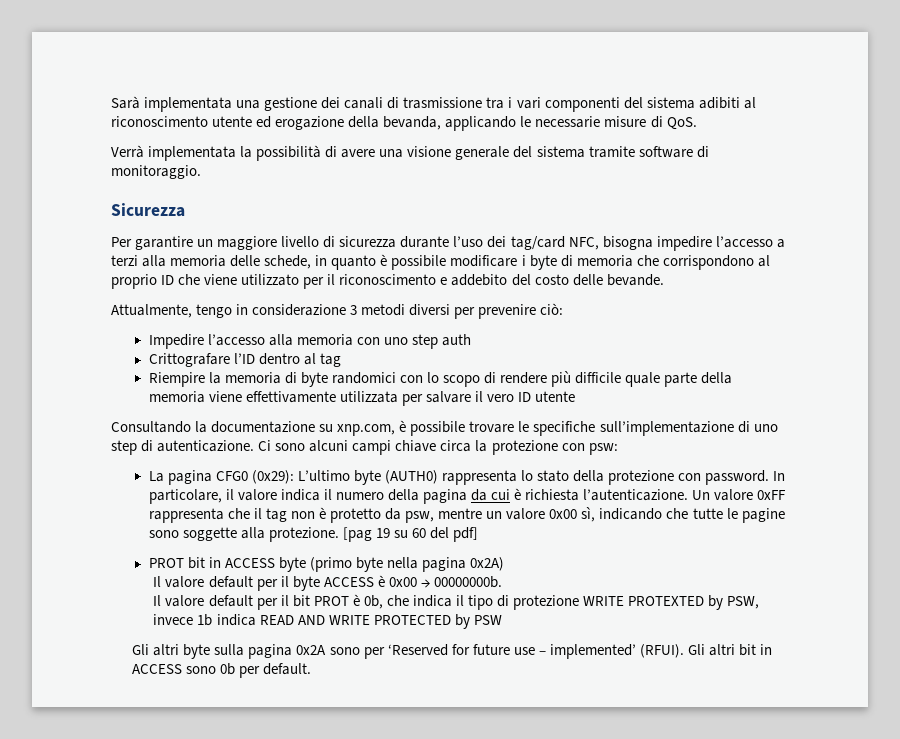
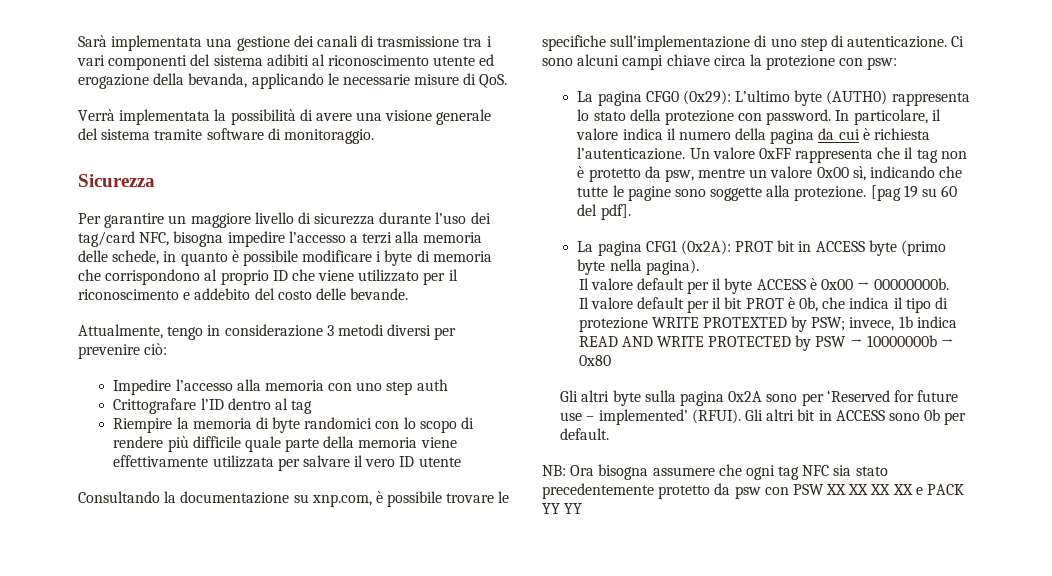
- [pag 19 su 60 del pdf]
- PROT bit in ACCESS byte (primo byte nella pagina 0x2A)
+ [pag 19 su 60 del pdf].
+ La pagina CFG1 (0x2A): PROT bit in ACCESS byte (primo byte nella pagina).
- Il valore default per il bit PROT è 0b, che indica il tipo di protezione WRITE PROTEXTED by PSW, invece 1b indica READ AND WRITE PROTECTED by PSW
+ Il valore default per il bit PROT è 0b, che indica il tipo di protezione WRITE PROTEXTED by PSW; invece, 1b indica READ AND WRITE PROTECTED by PSW → 10000000b → 0x80
+ NB: Ora bisogna assumere che ogni tag NFC sia stato precedentemente protetto da psw con PSW XX XX XX XX e PACK YY YY

